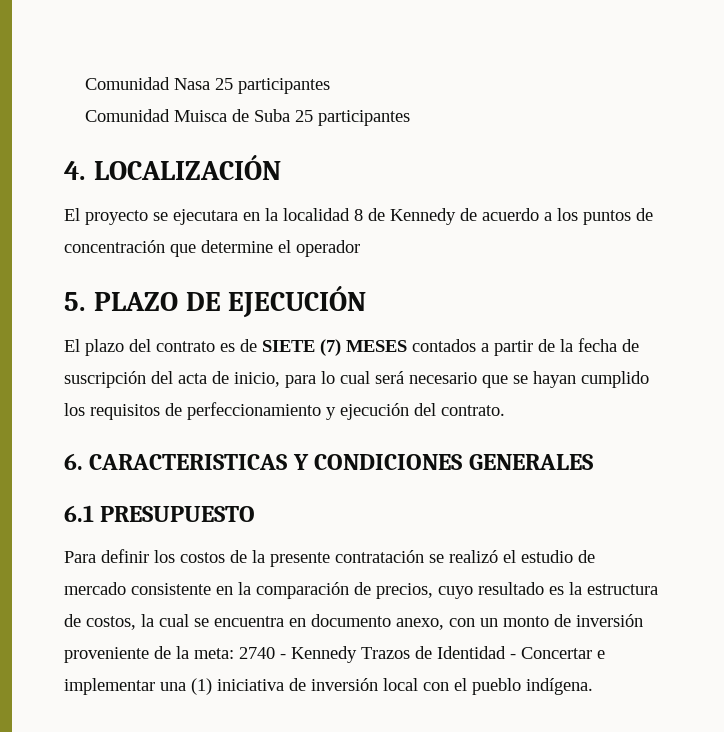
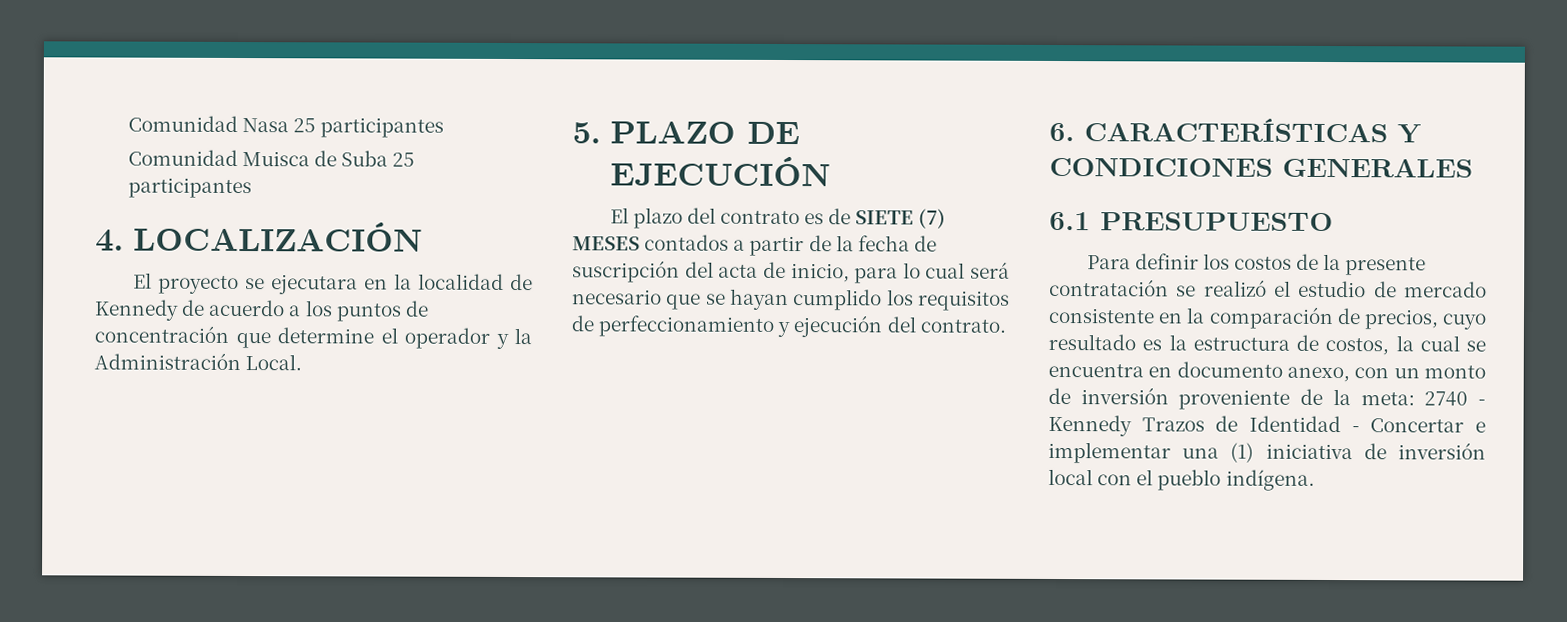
- El proyecto se ejecutara en la localidad 8 de Kennedy de acuerdo a los puntos de concentración que determine el operador
+ El proyecto se ejecutara en la localidad de Kennedy de acuerdo a los puntos de concentración que determine el operador y la Administración Local.
- 6. CARACTERISTICAS Y CONDICIONES GENERALES
+ 6. CARACTERÍSTICAS Y CONDICIONES GENERALES

